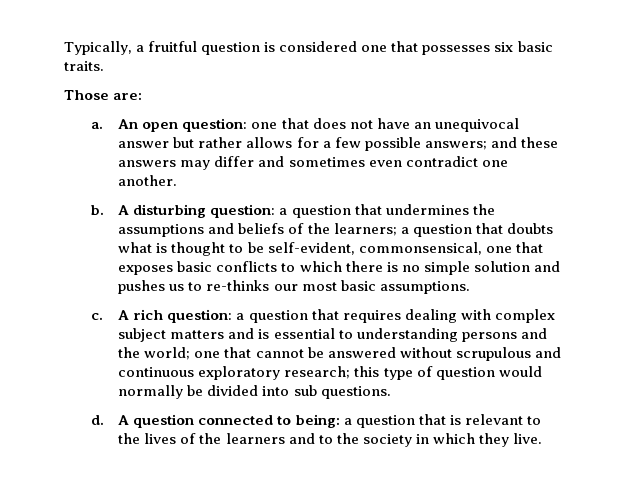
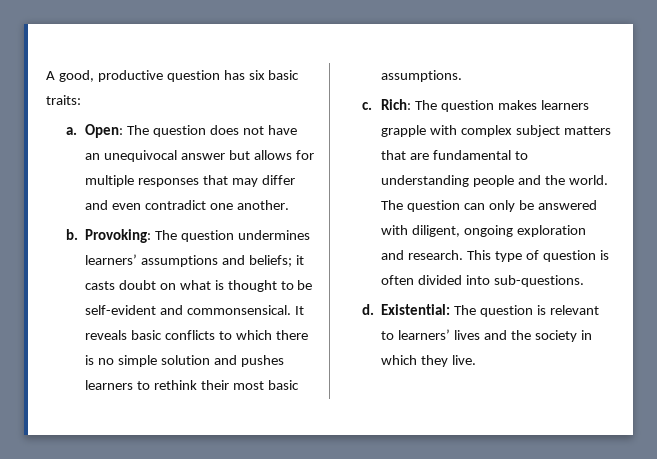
- Typically, a fruitful question is considered one that possesses six basic traits.
- Those are:
- a. An open question: one that does not have an unequivocal answer but rather allows for a few possible answers; and these answers may differ and sometimes even contradict one another.
+ A good, productive question has six basic traits:
+ a. Open: The question does not have an unequivocal answer but allows for multiple responses that may differ and even contradict one another.
- A disturbing question: a question that undermines the assumptions and beliefs of the learners; a question that doubts what is thought to be self-evident, commonsensical, one that exposes basic conflicts to which there is no simple solution and pushes us to re-thinks our most basic assumptions.
+ Provoking: The question undermines learners’ assumptions and beliefs; it casts doubt on what is thought to be self-evident and commonsensical. It reveals basic conflicts to which there is no simple solution and pushes learners to rethink their most basic assumptions.
- A rich question: a question that requires dealing with complex subject matters and is essential to understanding persons and the world; one that cannot be answered without scrupulous and continuous exploratory research; this type of question would normally be divided into sub questions.
- d. A question connected to being: a question that is relevant to the lives of the learners and to the society in which they live.
+ Rich: The question makes learners grapple with complex subject matters that are fundamental to understanding people and the world. The question can only be answered with diligent, ongoing exploration and research. This type of question is often divided into sub-questions.
+ d. Existential: The question is relevant to learners’ lives and the society in which they live.

